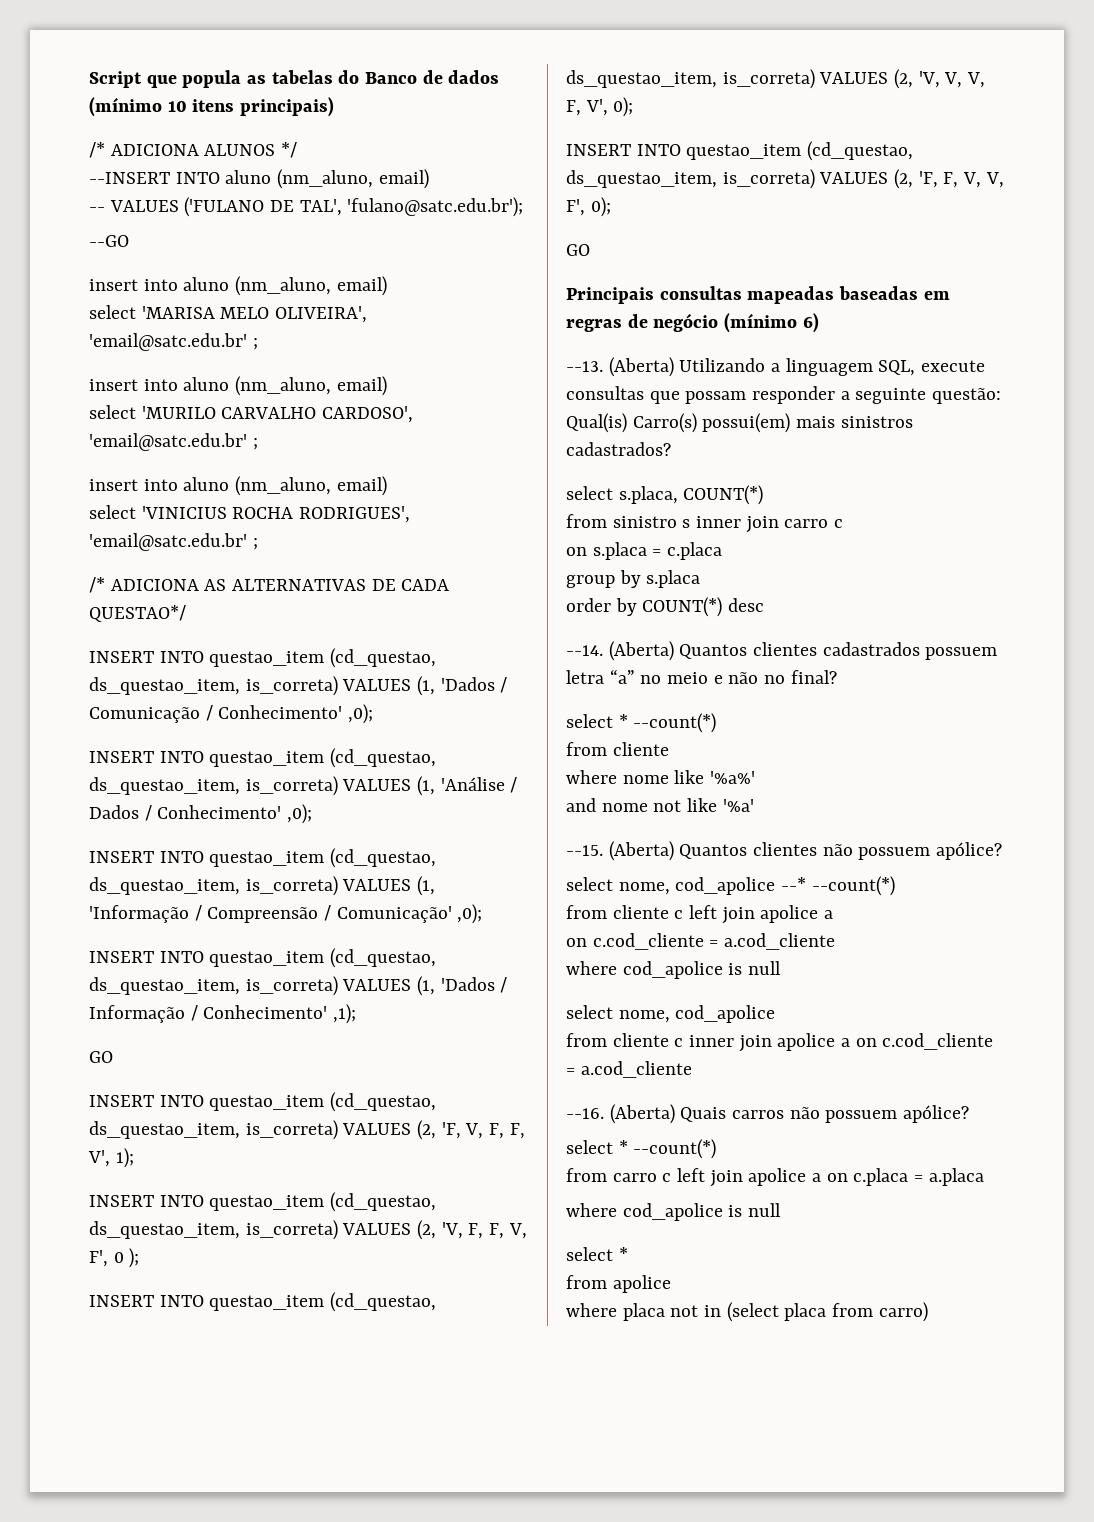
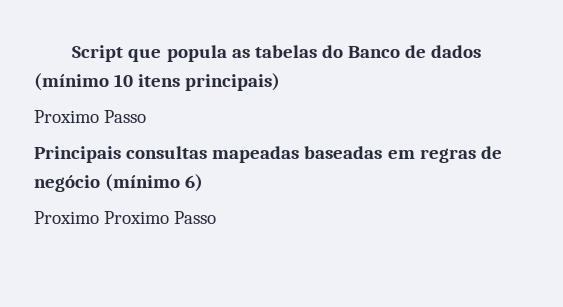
  Script que popula as tabelas do Banco de dados (mínimo 10 itens principais)
- /* ADICIONA ALUNOS */
- --INSERT INTO aluno (nm_aluno, email)
- -- VALUES ('FULANO DE TAL', 'fulano@satc.edu.br');
- --GO
- insert into aluno (nm_aluno, email)
- select 'MARISA MELO OLIVEIRA', 'email@satc.edu.br' ;
- insert into aluno (nm_aluno, email)
- select 'MURILO CARVALHO CARDOSO', 'email@satc.edu.br' ;
- insert into aluno (nm_aluno, email)
- select 'VINICIUS ROCHA RODRIGUES', 'email@satc.edu.br' ;
- /* ADICIONA AS ALTERNATIVAS DE CADA QUESTAO*/
- INSERT INTO questao_item (cd_questao, ds_questao_item, is_correta) VALUES (1, 'Dados / Comunicação / Conhecimento' ,0);
- INSERT INTO questao_item (cd_questao, ds_questao_item, is_correta) VALUES (1, 'Análise / Dados / Conhecimento' ,0);
- INSERT INTO questao_item (cd_questao, ds_questao_item, is_correta) VALUES (1, 'Informação / Compreensão / Comunicação' ,0);
- INSERT INTO questao_item (cd_questao, ds_questao_item, is_correta) VALUES (1, 'Dados / Informação / Conhecimento' ,1);
- GO
- INSERT INTO questao_item (cd_questao, ds_questao_item, is_correta) VALUES (2, 'F, V, F, F, V', 1);
- INSERT INTO questao_item (cd_questao, ds_questao_item, is_correta) VALUES (2, 'V, F, F, V, F', 0 );
- INSERT INTO questao_item (cd_questao, ds_questao_item, is_correta) VALUES (2, 'V, V, V, F, V', 0);
- INSERT INTO questao_item (cd_questao, ds_questao_item, is_correta) VALUES (2, 'F, F, V, V, F', 0);
- GO
+ Proximo Passo
- --13. (Aberta) Utilizando a linguagem SQL, execute consultas que possam responder a seguinte questão: Qual(is) Carro(s) possui(em) mais sinistros cadastrados?
- select s.placa, COUNT(*)
- from sinistro s inner join carro c
- on s.placa = c.placa
- group by s.placa
- order by COUNT(*) desc
- --14. (Aberta) Quantos clientes cadastrados possuem letra “a” no meio e não no final?
- select * --count(*)
- from cliente
- where nome like '%a%'
- and nome not like '%a'
- --15. (Aberta) Quantos clientes não possuem apólice?
- select nome, cod_apolice --* --count(*)
- from cliente c left join apolice a
- on c.cod_cliente = a.cod_cliente
- where cod_apolice is null
- select nome, cod_apolice
- from cliente c inner join apolice a on c.cod_cliente = a.cod_cliente
- --16. (Aberta) Quais carros não possuem apólice?
- select * --count(*)
- from carro c left join apolice a on c.placa = a.placa
- where cod_apolice is null
- select *
- from apolice
- where placa not in (select placa from carro)
+ Proximo Proximo Passo

